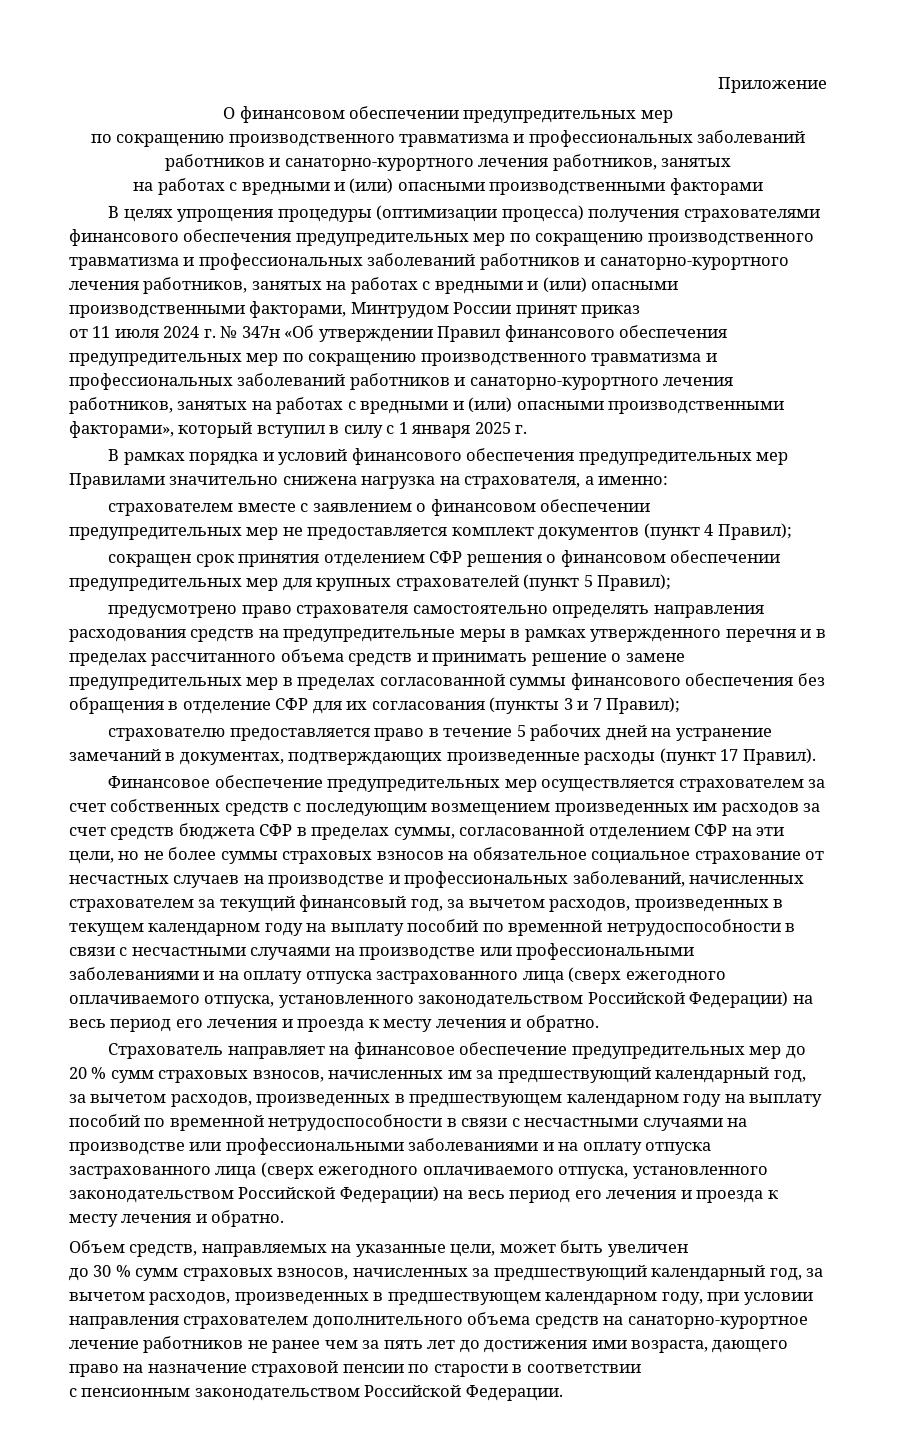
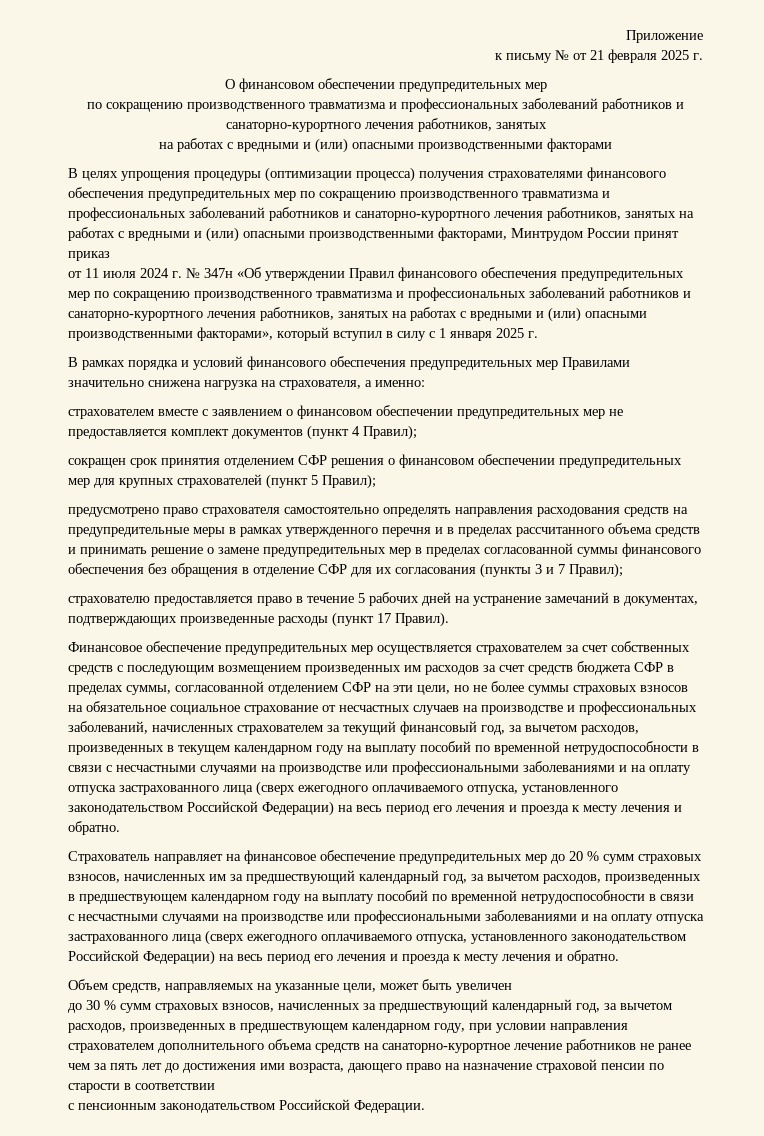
+ к письму № от 21 февраля 2025 г.

